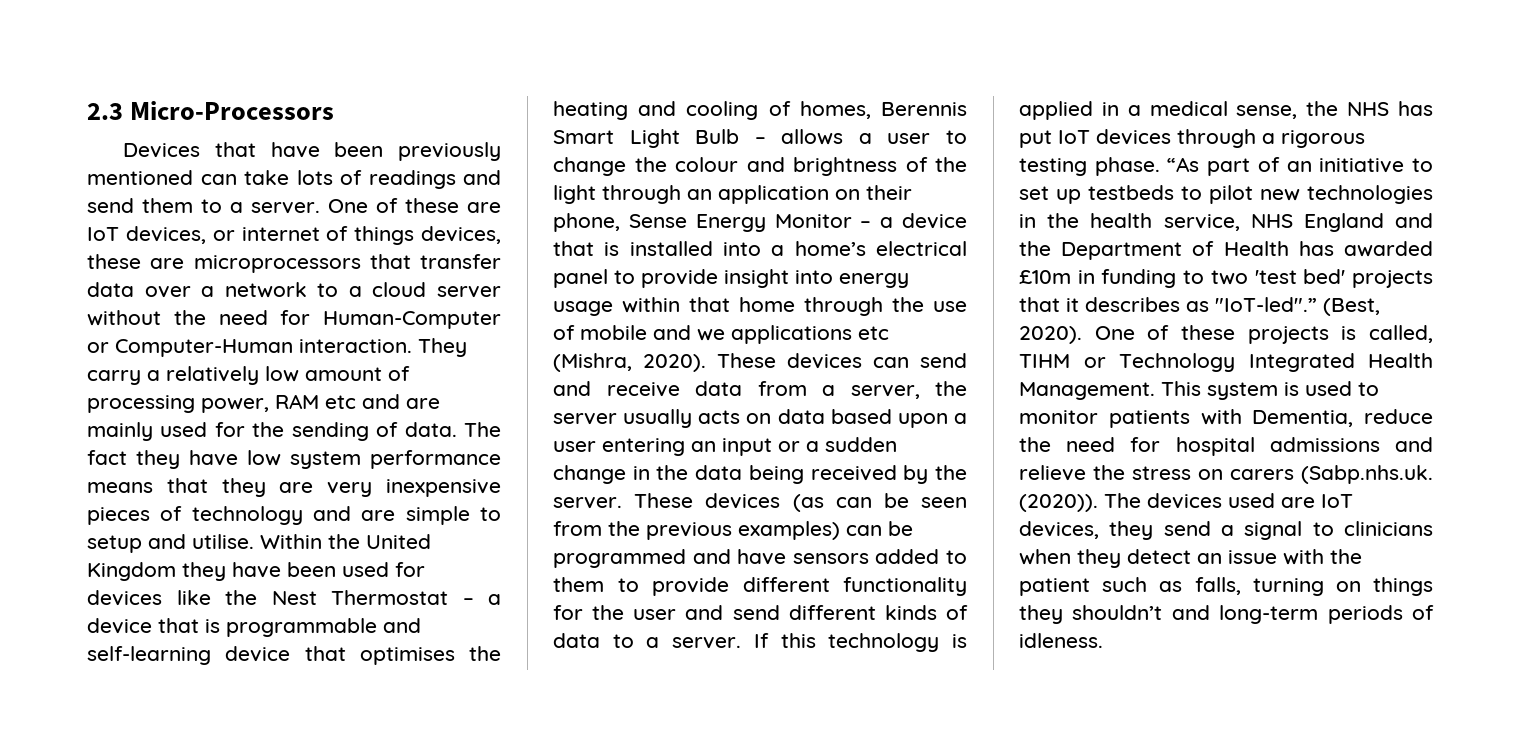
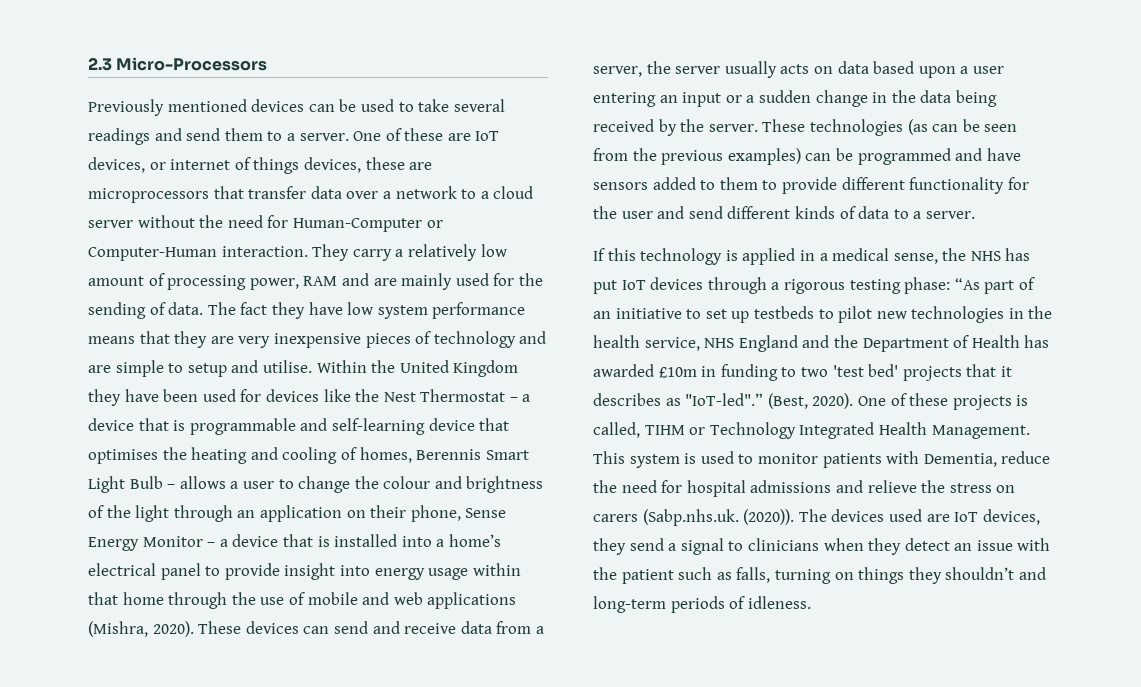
- Devices that have been previously mentioned can take lots of readings and send them to a server.
+ Previously mentioned devices can be used to take several readings and send them to a server.
- They carry a relatively low amount of processing power, RAM etc and are mainly used for the sending of data.
+ They carry a relatively low amount of processing power, RAM and are mainly used for the sending of data.
- Within the United Kingdom they have been used for devices like the Nest Thermostat – a device that is programmable and self-learning device that optimises the heating and cooling of homes, Berennis Smart Light Bulb – allows a user to change the colour and brightness of the light through an application on their phone, Sense Energy Monitor – a device that is installed into a home’s electrical panel to provide insight into energy usage within that home through the use of mobile and we applications etc (Mishra, 2020).
+ Within the United Kingdom they have been used for devices like the Nest Thermostat – a device that is programmable and self-learning device that optimises the heating and cooling of homes, Berennis Smart Light Bulb – allows a user to change the colour and brightness of the light through an application on their phone, Sense Energy Monitor – a device that is installed into a home’s electrical panel to provide insight into energy usage within that home through the use of mobile and web applications (Mishra, 2020).
- These devices (as can be seen from the previous examples) can be programmed and have sensors added to them to provide different functionality for the user and send different kinds of data to a server. If this technology is applied in a medical sense, the NHS has put IoT devices through a rigorous testing phase.
+ These technologies (as can be seen from the previous examples) can be programmed and have sensors added to them to provide different functionality for the user and send different kinds of data to a server.
+ If this technology is applied in a medical sense, the NHS has put IoT devices through a rigorous testing phase:

